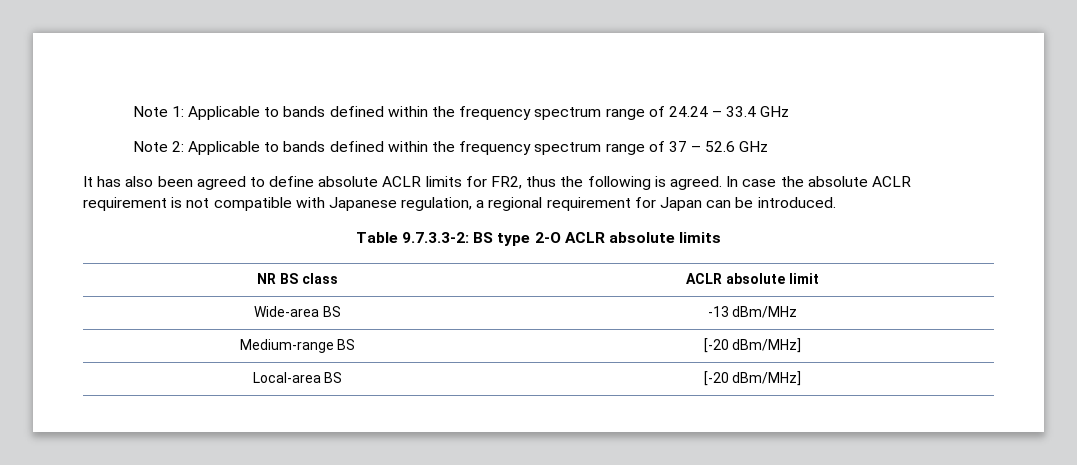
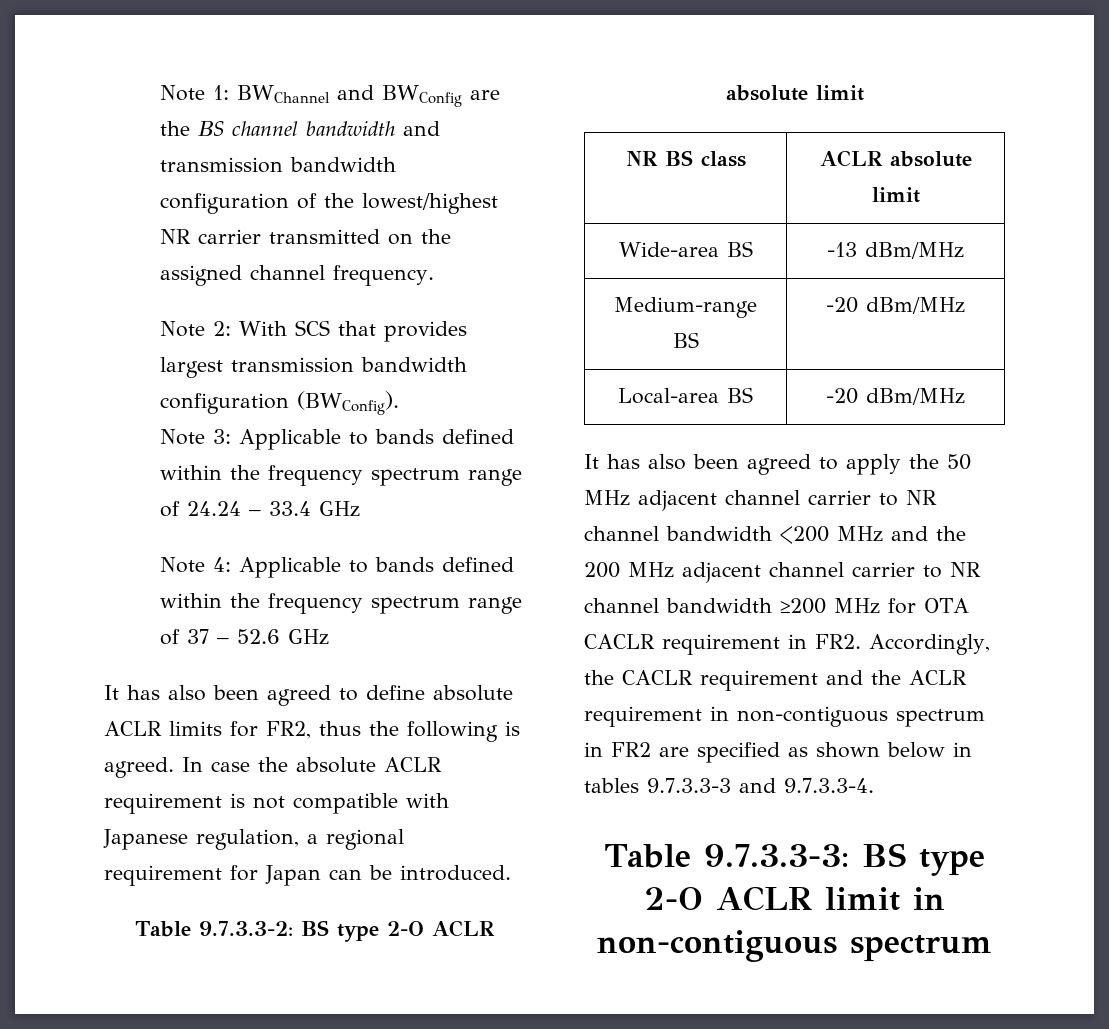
- Note 1: Applicable to bands defined within the frequency spectrum range of 24.24 – 33.4 GHz
+ Note 1: BWChannel and BWConfig are the BS channel bandwidth and transmission bandwidth configuration of the lowest/highest NR carrier transmitted on the assigned channel frequency.
+ Note 2: With SCS that provides largest transmission bandwidth configuration (BWConfig).
+ Note 3: Applicable to bands defined within the frequency spectrum range of 24.24 – 33.4 GHz
- Note 2: Applicable to bands defined within the frequency spectrum range of 37 – 52.6 GHz
+ Note 4: Applicable to bands defined within the frequency spectrum range of 37 – 52.6 GHz
- Table 9.7.3.3-2: BS type 2-O ACLR absolute limits
+ Table 9.7.3.3-2: BS type 2-O ACLR absolute limit
- Medium-range BS | [-20 dBm/MHz]
+ Medium-range BS | -20 dBm/MHz
- Local-area BS | [-20 dBm/MHz]
+ Local-area BS | -20 dBm/MHz
+ It has also been agreed to apply the 50 MHz adjacent channel carrier to NR channel bandwidth <200 MHz and the 200 MHz adjacent channel carrier to NR channel bandwidth ≥200 MHz for OTA CACLR requirement in FR2. Accordingly, the CACLR requirement and the ACLR requirement in non-contiguous spectrum in FR2 are specified as shown below in tables 9.7.3.3-3 and 9.7.3.3-4.
+ Table 9.7.3.3-3: BS type 2-O ACLR limit in non-contiguous spectrum

